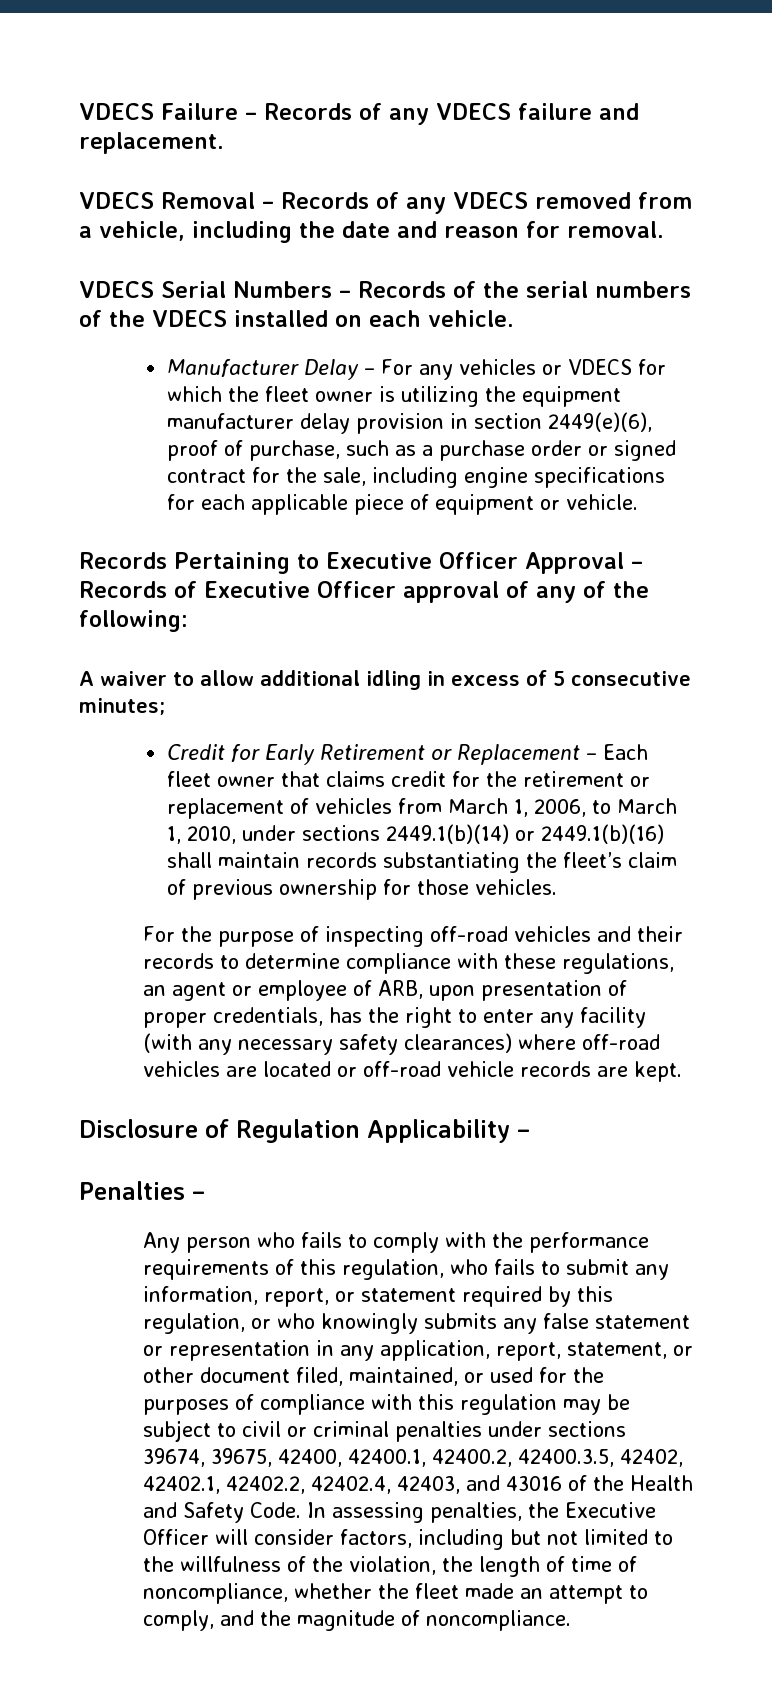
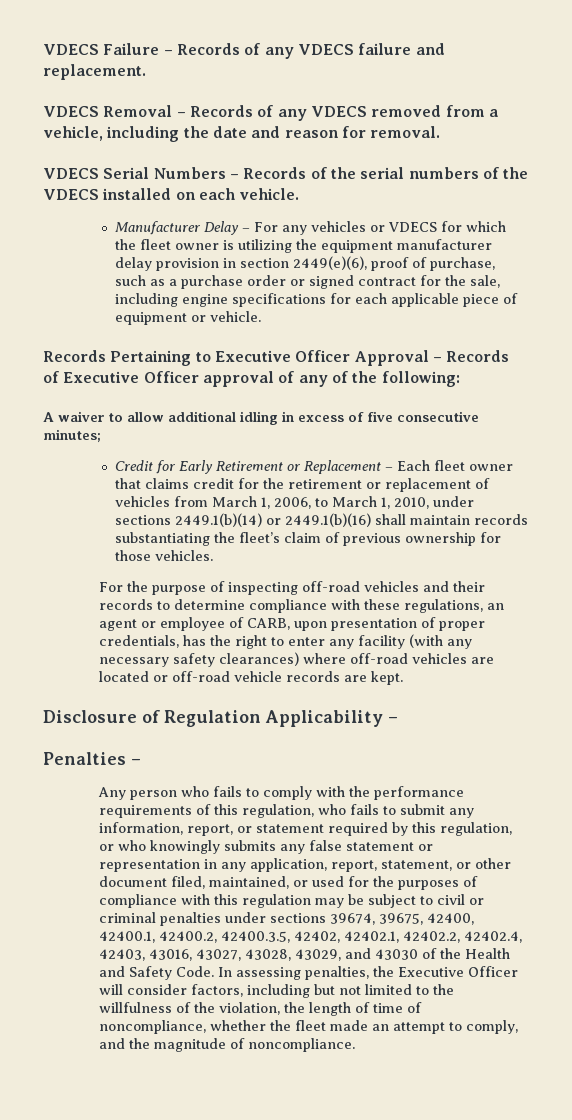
- A waiver to allow additional idling in excess of 5 consecutive minutes;
+ A waiver to allow additional idling in excess of five consecutive minutes;
- For the purpose of inspecting off-road vehicles and their records to determine compliance with these regulations, an agent or employee of ARB, upon presentation of proper credentials, has the right to enter any facility (with any necessary safety clearances) where off-road vehicles are located or off-road vehicle records are kept.
+ For the purpose of inspecting off-road vehicles and their records to determine compliance with these regulations, an agent or employee of CARB, upon presentation of proper credentials, has the right to enter any facility (with any necessary safety clearances) where off-road vehicles are located or off-road vehicle records are kept.
- Any person who fails to comply with the performance requirements of this regulation, who fails to submit any information, report, or statement required by this regulation, or who knowingly submits any false statement or representation in any application, report, statement, or other document filed, maintained, or used for the purposes of compliance with this regulation may be subject to civil or criminal penalties under sections 39674, 39675, 42400, 42400.1, 42400.2, 42400.3.5, 42402, 42402.1, 42402.2, 42402.4, 42403, and 43016 of the Health and Safety Code.
+ Any person who fails to comply with the performance requirements of this regulation, who fails to submit any information, report, or statement required by this regulation, or who knowingly submits any false statement or representation in any application, report, statement, or other document filed, maintained, or used for the purposes of compliance with this regulation may be subject to civil or criminal penalties under sections 39674, 39675, 42400, 42400.1, 42400.2, 42400.3.5, 42402, 42402.1, 42402.2, 42402.4, 42403, 43016, 43027, 43028, 43029, and 43030 of the Health and Safety Code.

